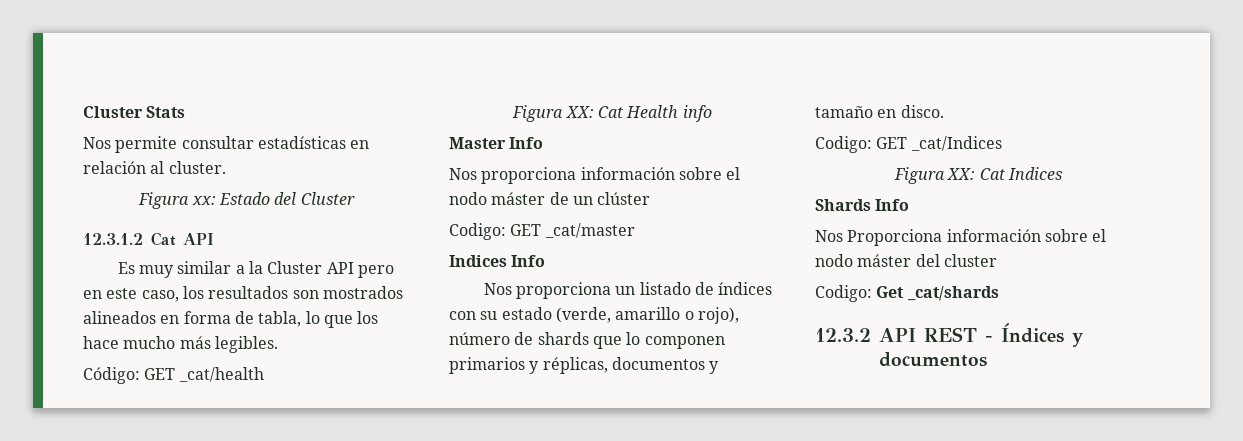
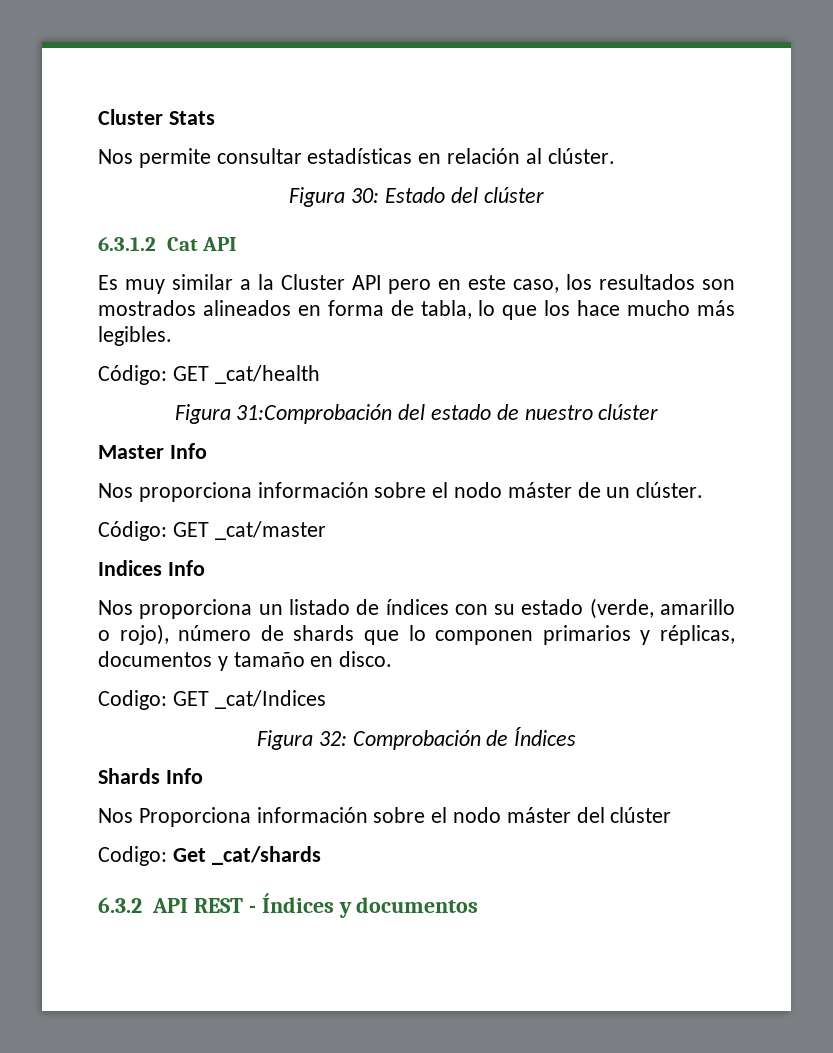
- Nos permite consultar estadísticas en relación al cluster.
- Figura xx: Estado del Cluster
- 12.3.1.2 Cat API
+ Nos permite consultar estadísticas en relación al clúster.
+ Figura 30: Estado del clúster
+ 6.3.1.2 Cat API
- Figura XX: Cat Health info
+ Figura 31:Comprobación del estado de nuestro clúster
- Nos proporciona información sobre el nodo máster de un clúster
- Codigo: GET _cat/master
+ Nos proporciona información sobre el nodo máster de un clúster.
+ Código: GET _cat/master
- Figura XX: Cat Indices
+ Figura 32: Comprobación de Índices
- Nos Proporciona información sobre el nodo máster del cluster
+ Nos Proporciona información sobre el nodo máster del clúster
- 12.3.2 API REST - Índices y documentos
+ 6.3.2 API REST - Índices y documentos

